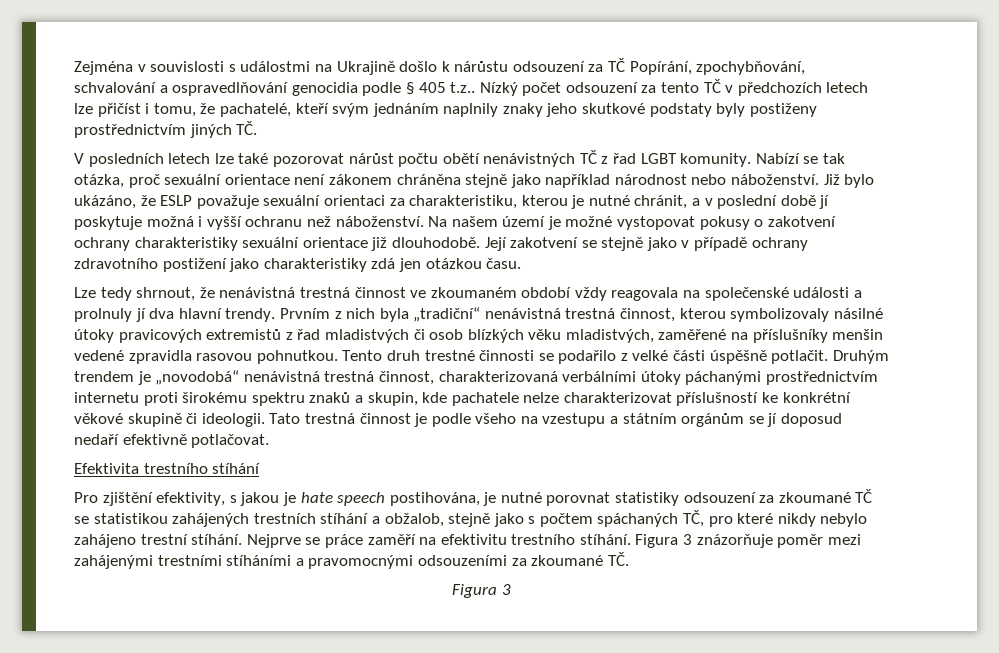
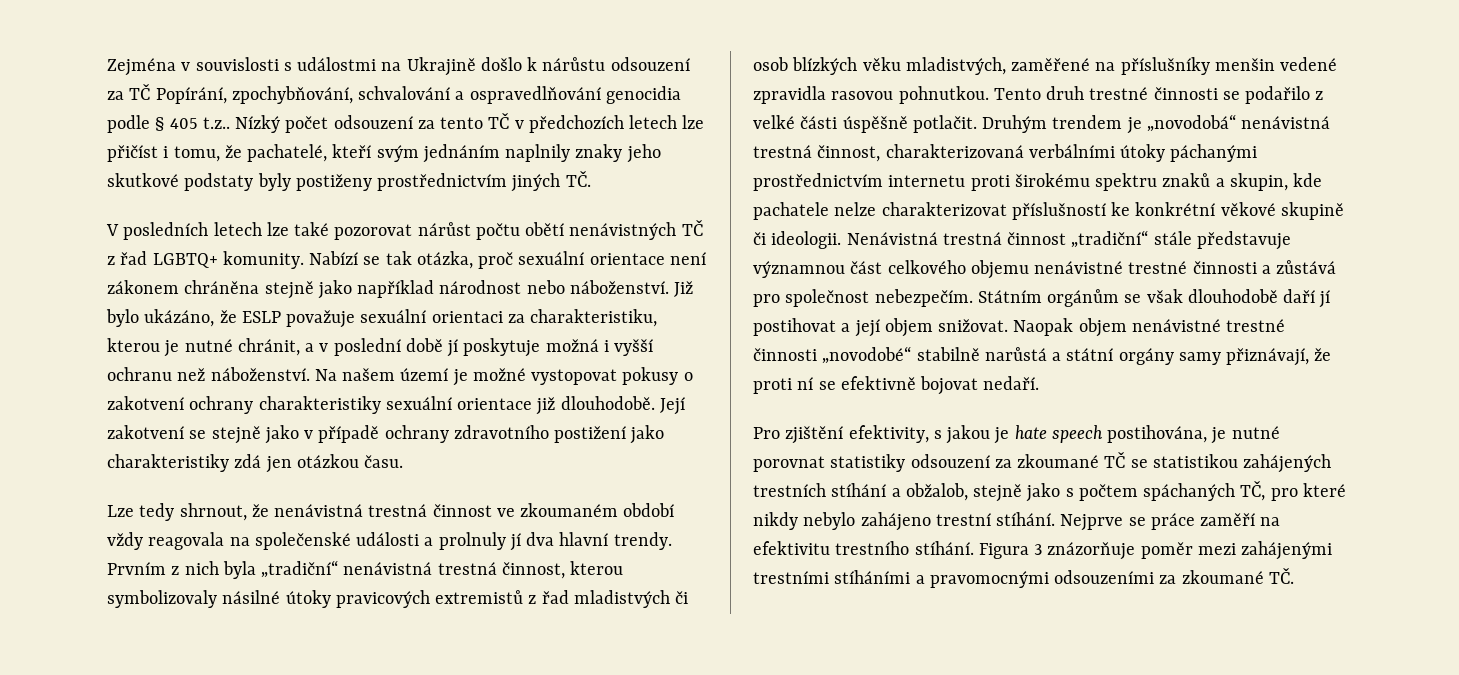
- V posledních letech lze také pozorovat nárůst počtu obětí nenávistných TČ z řad LGBT komunity.
+ V posledních letech lze také pozorovat nárůst počtu obětí nenávistných TČ z řad LGBTQ+ komunity.
- Tato trestná činnost je podle všeho na vzestupu a státním orgánům se jí doposud nedaří efektivně potlačovat.
- Efektivita trestního stíhání
+ Nenávistná trestná činnost „tradiční“ stále představuje významnou část celkového objemu nenávistné trestné činnosti a zůstává pro společnost nebezpečím. Státním orgánům se však dlouhodobě daří jí postihovat a její objem snižovat. Naopak objem nenávistné trestné činnosti „novodobé“ stabilně narůstá a státní orgány samy přiznávají, že proti ní se efektivně bojovat nedaří.
  Figura 3 znázorňuje poměr mezi zahájenými trestními stíháními a pravomocnými odsouzeními za zkoumané TČ.
- Figura 3

